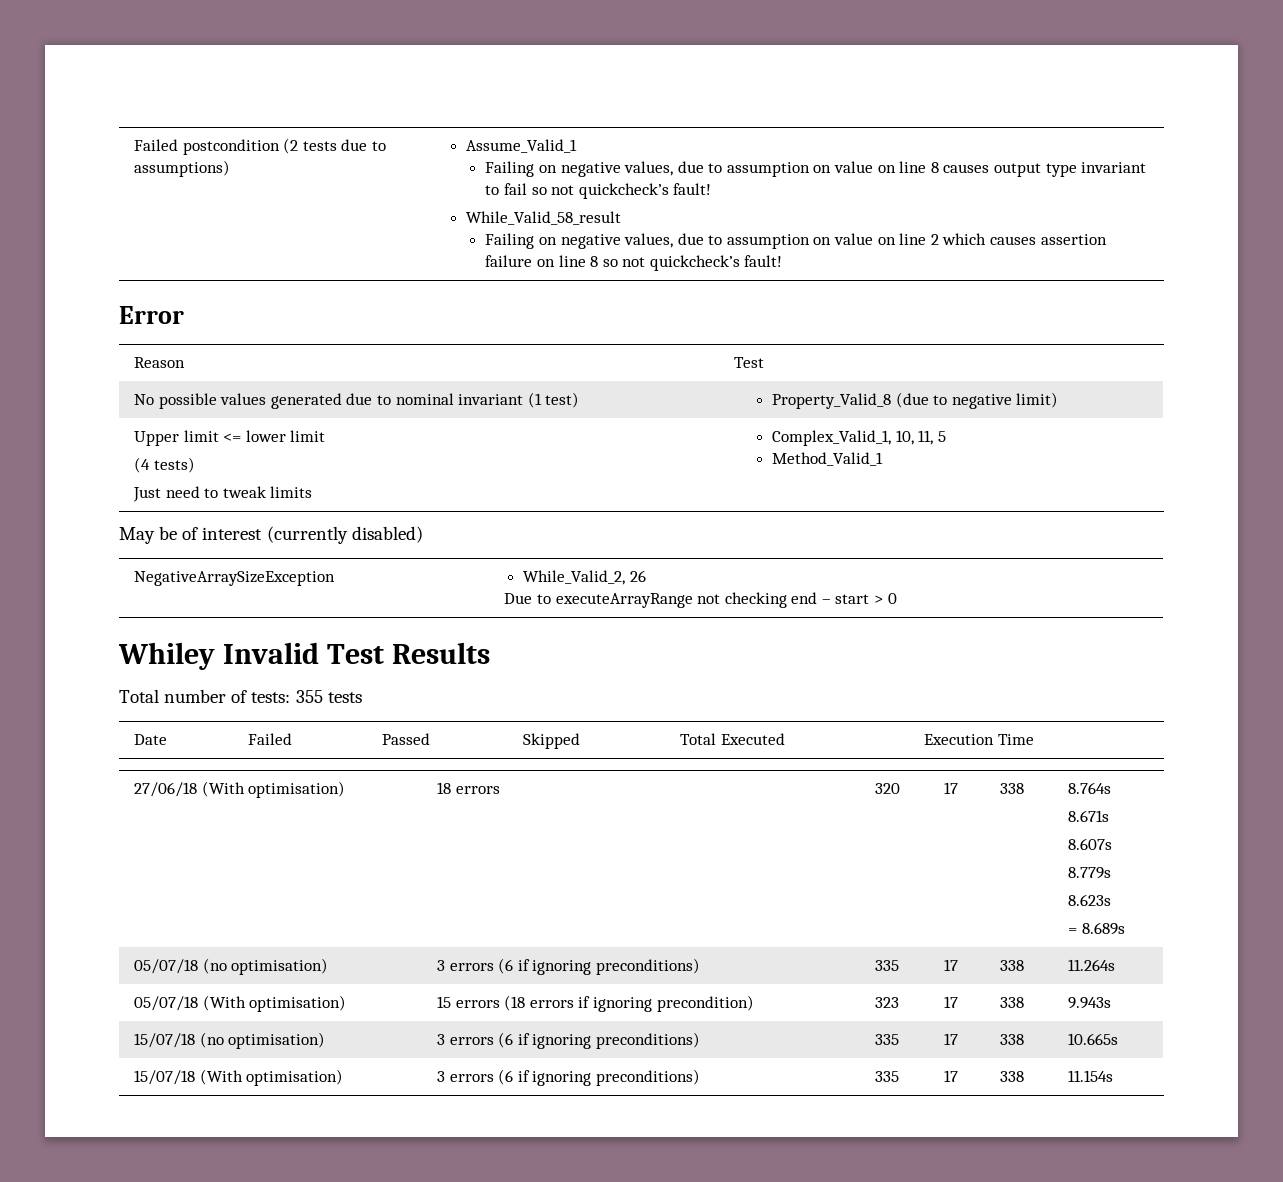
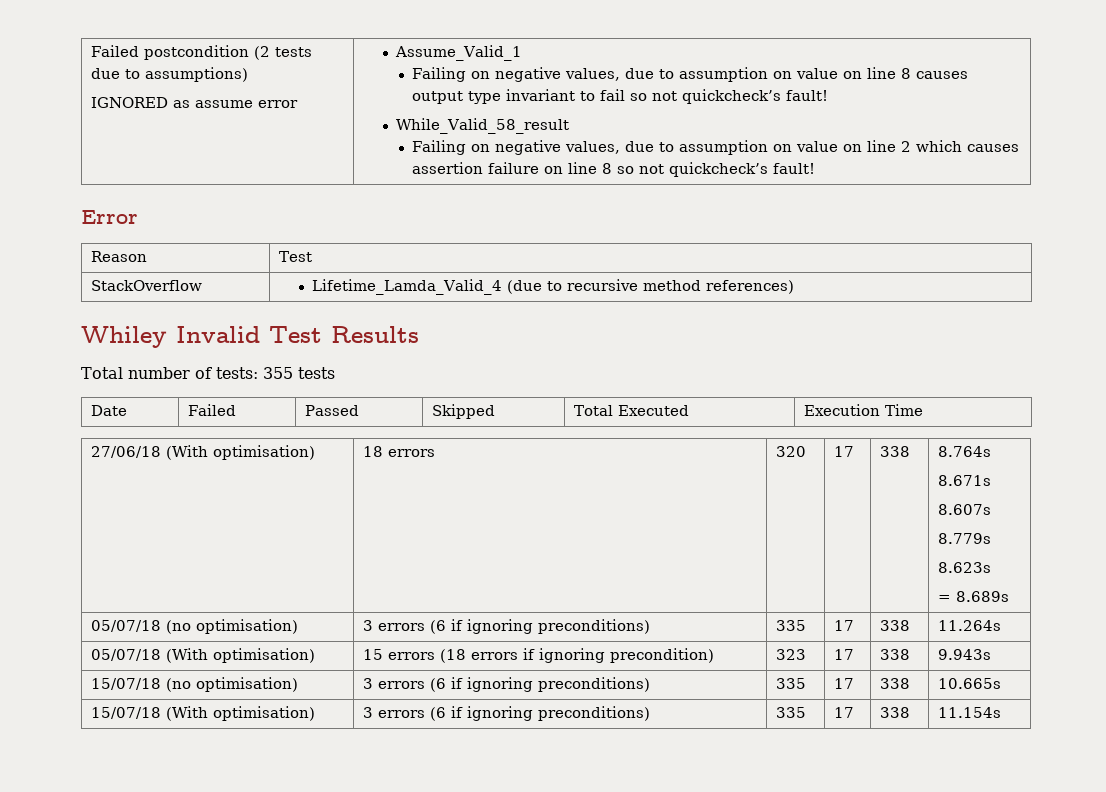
+ IGNORED as assume error
- No possible values generated due to nominal invariant (1 test) | Property_Valid_8 (due to negative limit)
- Upper limit <= lower limit
- (4 tests)
- Just need to tweak limits | Complex_Valid_1, 10, 11, 5
- Method_Valid_1
- May be of interest (currently disabled)
- NegativeArraySizeException | While_Valid_2, 26
- Due to executeArrayRange not checking end – start > 0
+ StackOverflow | Lifetime_Lamda_Valid_4 (due to recursive method references)

